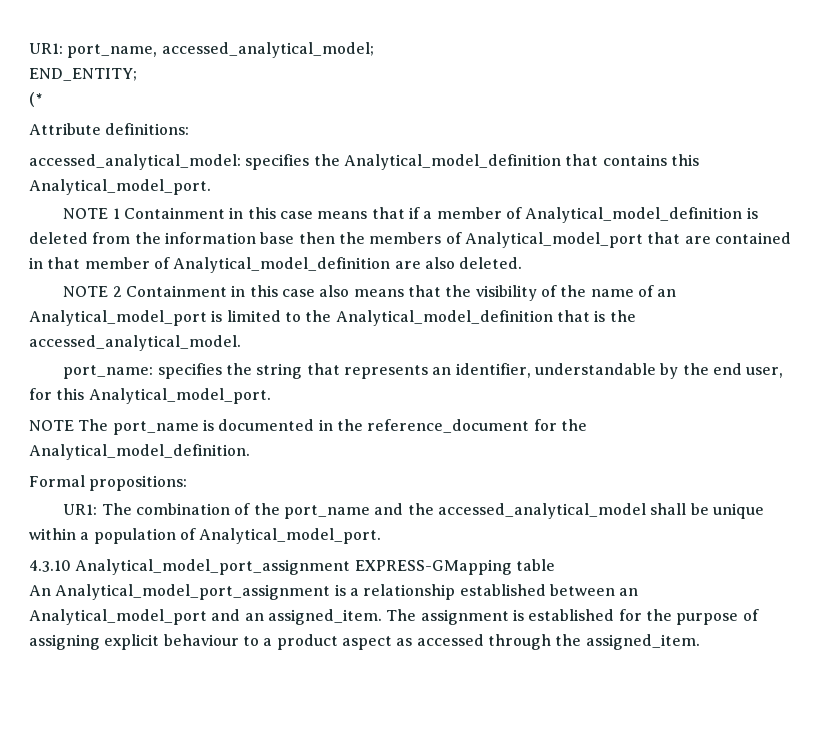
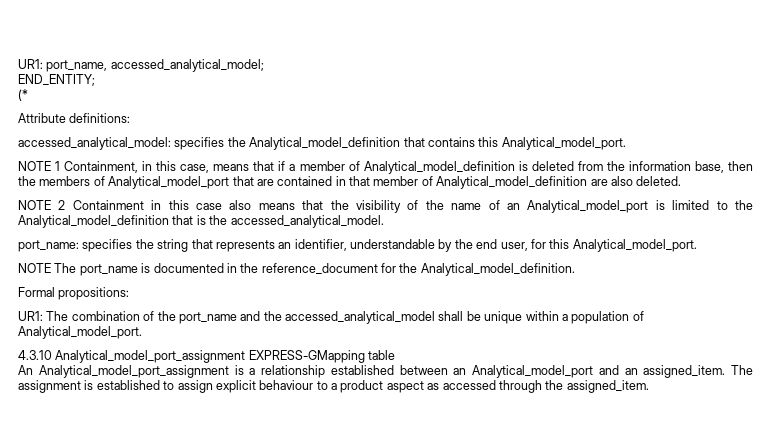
- NOTE 1 Containment in this case means that if a member of Analytical_model_definition is deleted from the information base then the members of Analytical_model_port that are contained in that member of Analytical_model_definition are also deleted.
+ NOTE 1 Containment, in this case, means that if a member of Analytical_model_definition is deleted from the information base, then the members of Analytical_model_port that are contained in that member of Analytical_model_definition are also deleted.
- The assignment is established for the purpose of assigning explicit behaviour to a product aspect as accessed through the assigned_item.
+ The assignment is established to assign explicit behaviour to a product aspect as accessed through the assigned_item.

